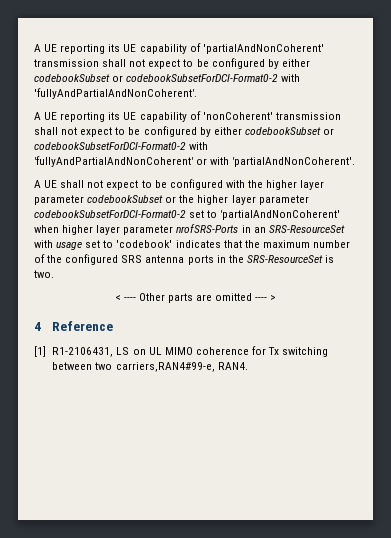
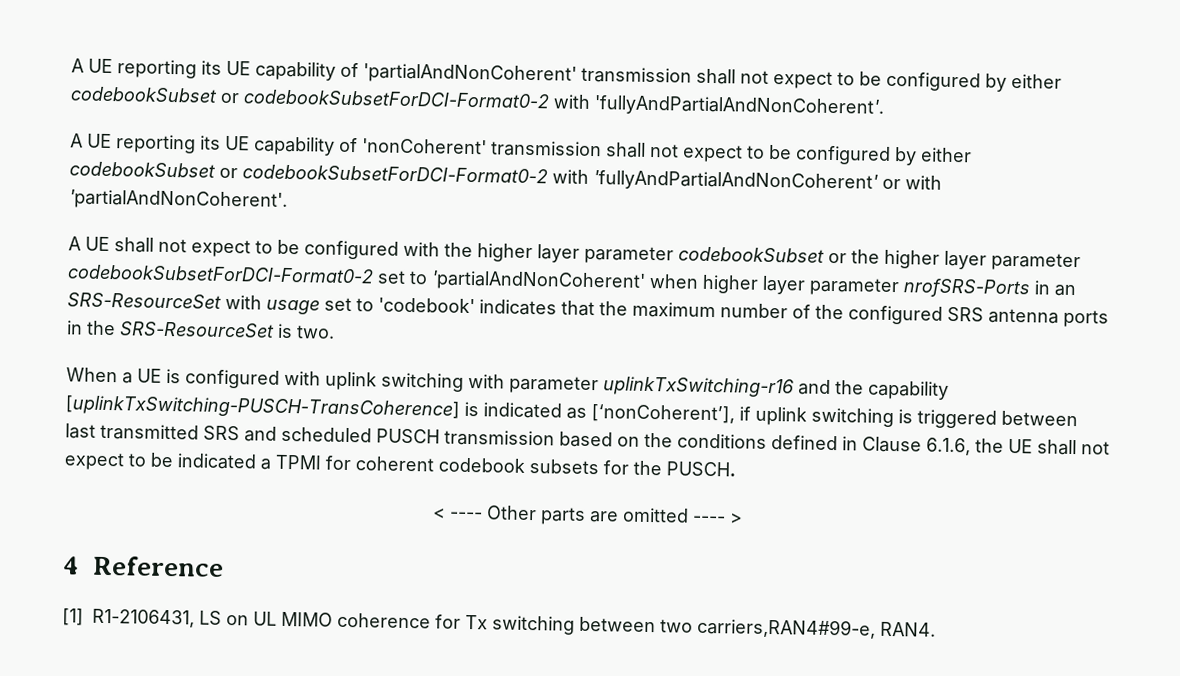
+ When a UE is configured with uplink switching with parameter uplinkTxSwitching-r16 and the capability [uplinkTxSwitching-PUSCH-TransCoherence] is indicated as [‘nonCoherent’], if uplink switching is triggered between last transmitted SRS and scheduled PUSCH transmission based on the conditions defined in Clause 6.1.6, the UE shall not expect to be indicated a TPMI for coherent codebook subsets for the PUSCH.

